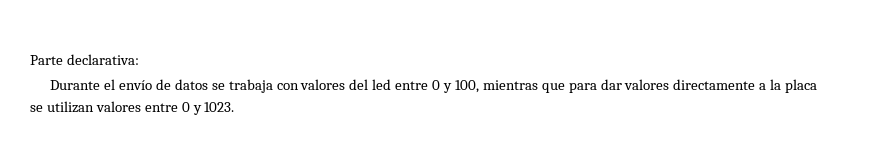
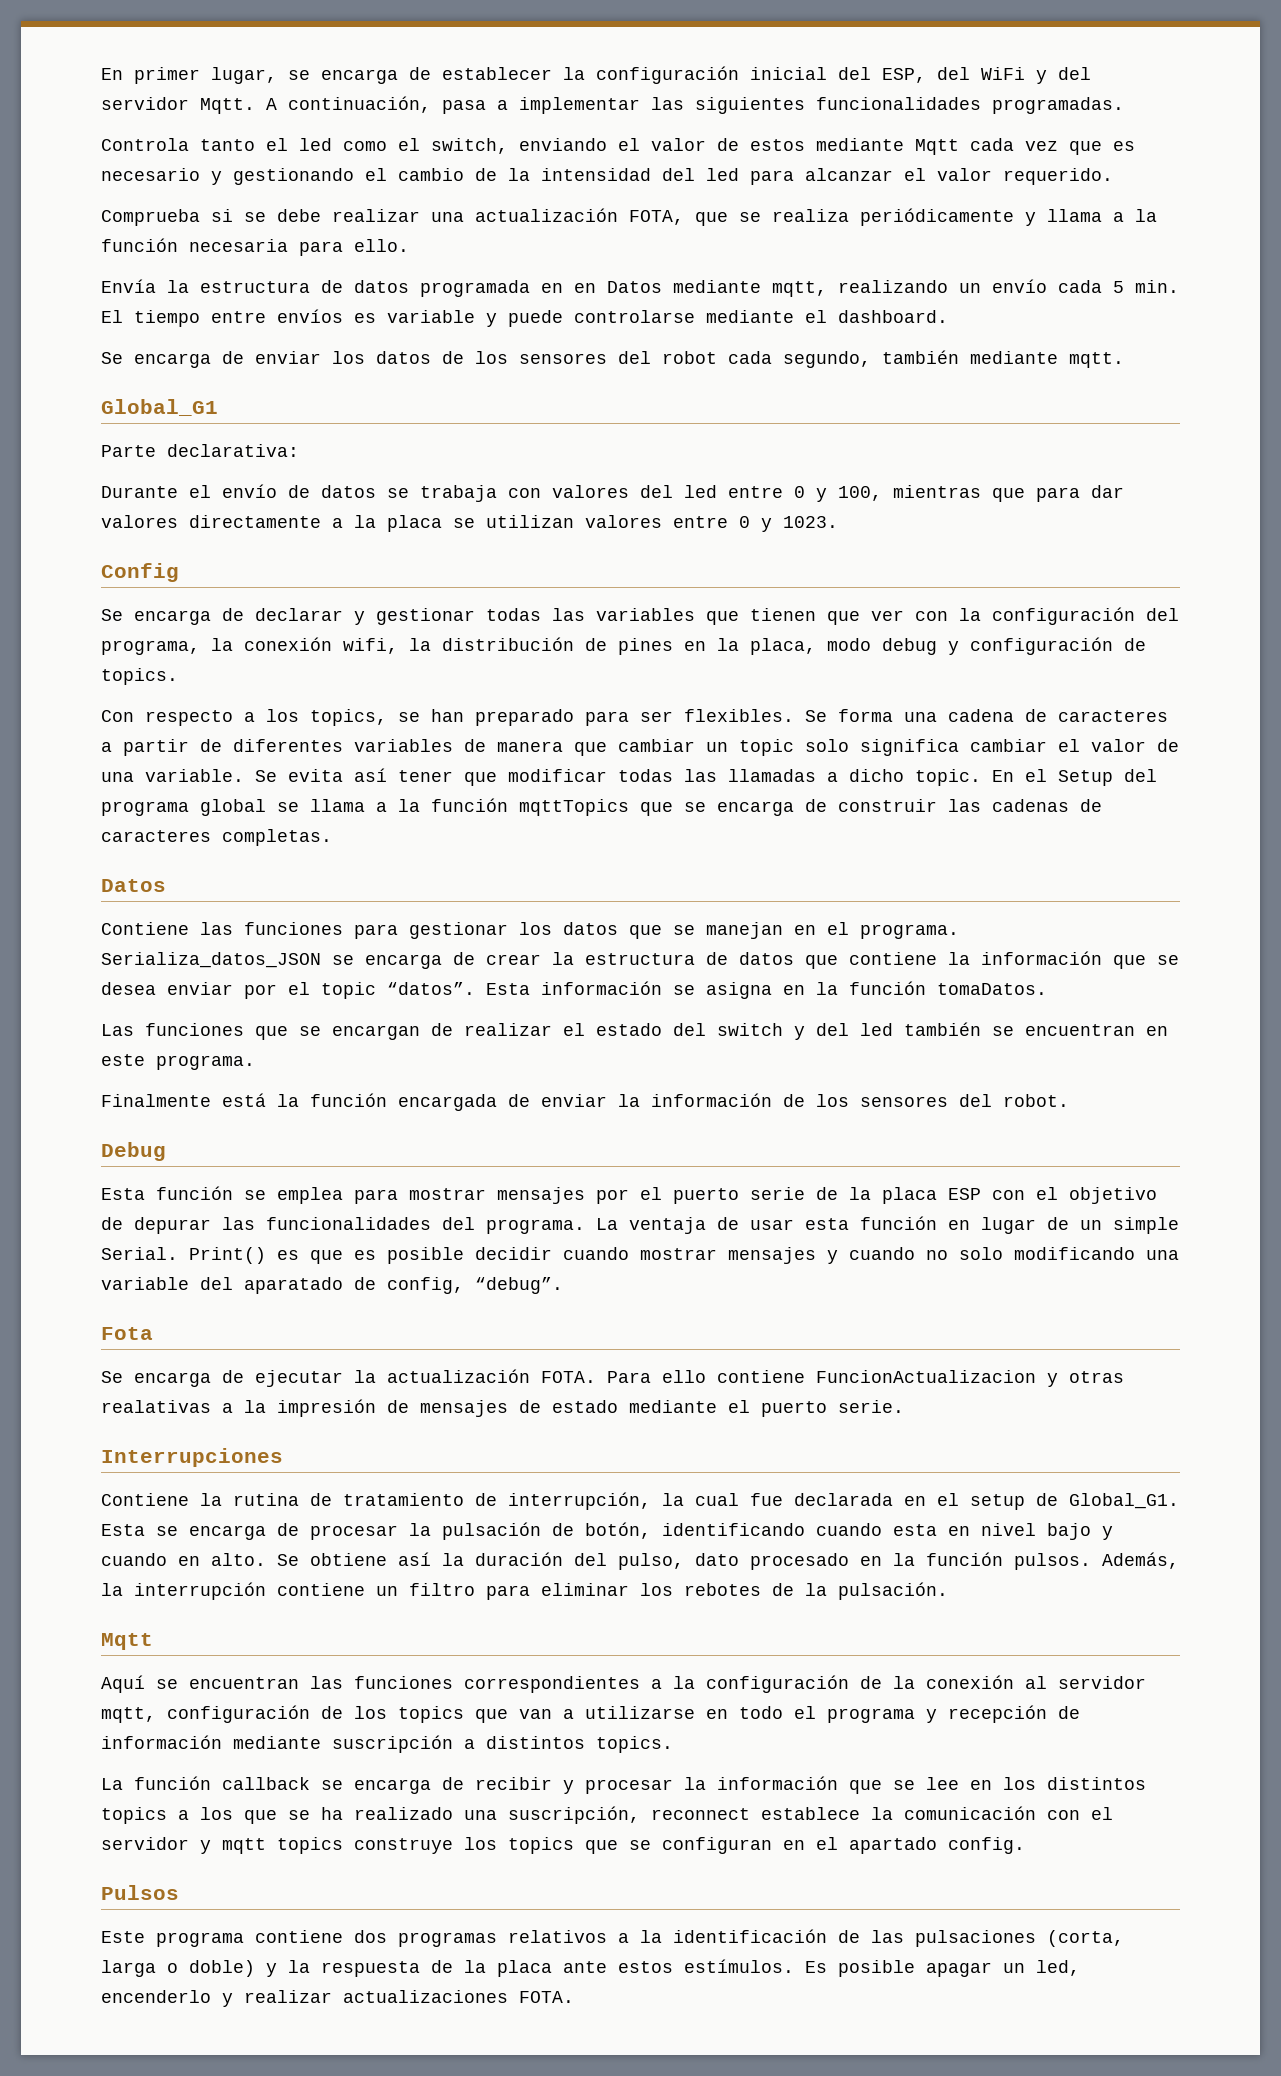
+ En primer lugar, se encarga de establecer la configuración inicial del ESP, del WiFi y del servidor Mqtt. A continuación, pasa a implementar las siguientes funcionalidades programadas.
+ Controla tanto el led como el switch, enviando el valor de estos mediante Mqtt cada vez que es necesario y gestionando el cambio de la intensidad del led para alcanzar el valor requerido.
+ Comprueba si se debe realizar una actualización FOTA, que se realiza periódicamente y llama a la función necesaria para ello.
+ Envía la estructura de datos programada en en Datos mediante mqtt, realizando un envío cada 5 min. El tiempo entre envíos es variable y puede controlarse mediante el dashboard.
+ Se encarga de enviar los datos de los sensores del robot cada segundo, también mediante mqtt.
+ Global_G1
+ Config
+ Se encarga de declarar y gestionar todas las variables que tienen que ver con la configuración del programa, la conexión wifi, la distribución de pines en la placa, modo debug y configuración de topics.
+ Con respecto a los topics, se han preparado para ser flexibles. Se forma una cadena de caracteres a partir de diferentes variables de manera que cambiar un topic solo significa cambiar el valor de una variable. Se evita así tener que modificar todas las llamadas a dicho topic. En el Setup del programa global se llama a la función mqttTopics que se encarga de construir las cadenas de caracteres completas.
+ Datos
+ Contiene las funciones para gestionar los datos que se manejan en el programa. Serializa_datos_JSON se encarga de crear la estructura de datos que contiene la información que se desea enviar por el topic “datos”. Esta información se asigna en la función tomaDatos.
+ Las funciones que se encargan de realizar el estado del switch y del led también se encuentran en este programa.
+ Finalmente está la función encargada de enviar la información de los sensores del robot.
+ Debug
+ Esta función se emplea para mostrar mensajes por el puerto serie de la placa ESP con el objetivo de depurar las funcionalidades del programa. La ventaja de usar esta función en lugar de un simple Serial. Print() es que es posible decidir cuando mostrar mensajes y cuando no solo modificando una variable del aparatado de config, “debug”.
+ Fota
+ Se encarga de ejecutar la actualización FOTA. Para ello contiene FuncionActualizacion y otras realativas a la impresión de mensajes de estado mediante el puerto serie.
+ Interrupciones
+ Contiene la rutina de tratamiento de interrupción, la cual fue declarada en el setup de Global_G1. Esta se encarga de procesar la pulsación de botón, identificando cuando esta en nivel bajo y cuando en alto. Se obtiene así la duración del pulso, dato procesado en la función pulsos. Además, la interrupción contiene un filtro para eliminar los rebotes de la pulsación.
+ Mqtt
+ Aquí se encuentran las funciones correspondientes a la configuración de la conexión al servidor mqtt, configuración de los topics que van a utilizarse en todo el programa y recepción de información mediante suscripción a distintos topics.
+ La función callback se encarga de recibir y procesar la información que se lee en los distintos topics a los que se ha realizado una suscripción, reconnect establece la comunicación con el servidor y mqtt topics construye los topics que se configuran en el apartado config.
+ Pulsos
+ Este programa contiene dos programas relativos a la identificación de las pulsaciones (corta, larga o doble) y la respuesta de la placa ante estos estímulos. Es posible apagar un led, encenderlo y realizar actualizaciones FOTA.

